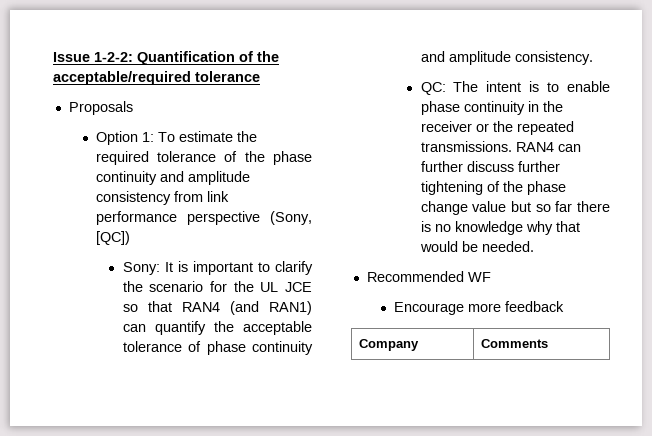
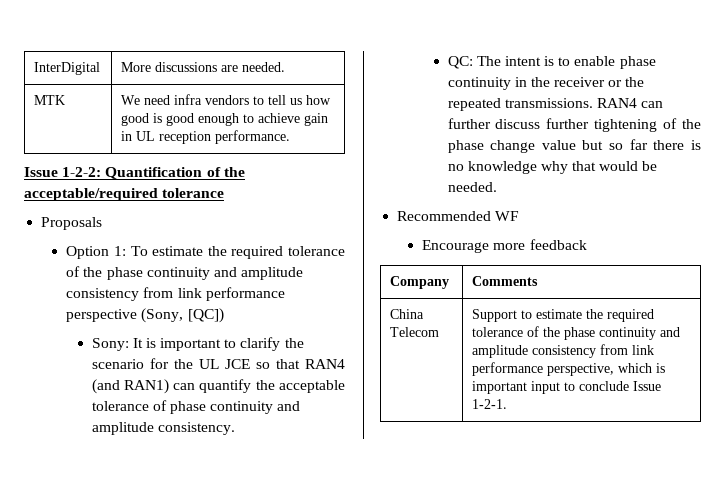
+ InterDigital | More discussions are needed.
+ MTK | We need infra vendors to tell us how good is good enough to achieve gain in UL reception performance.
+ China Telecom | Support to estimate the required tolerance of the phase continuity and amplitude consistency from link performance perspective, which is important input to conclude Issue 1-2-1.

